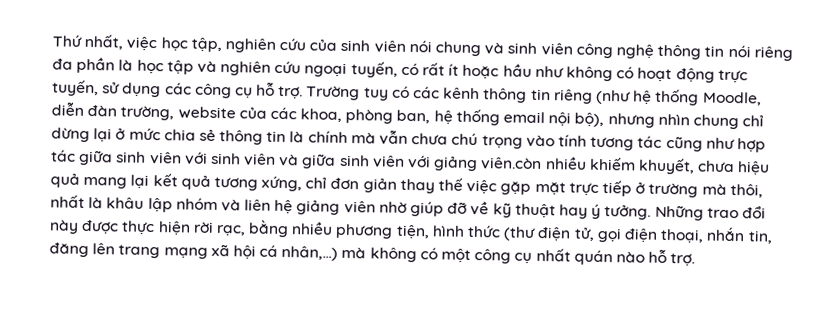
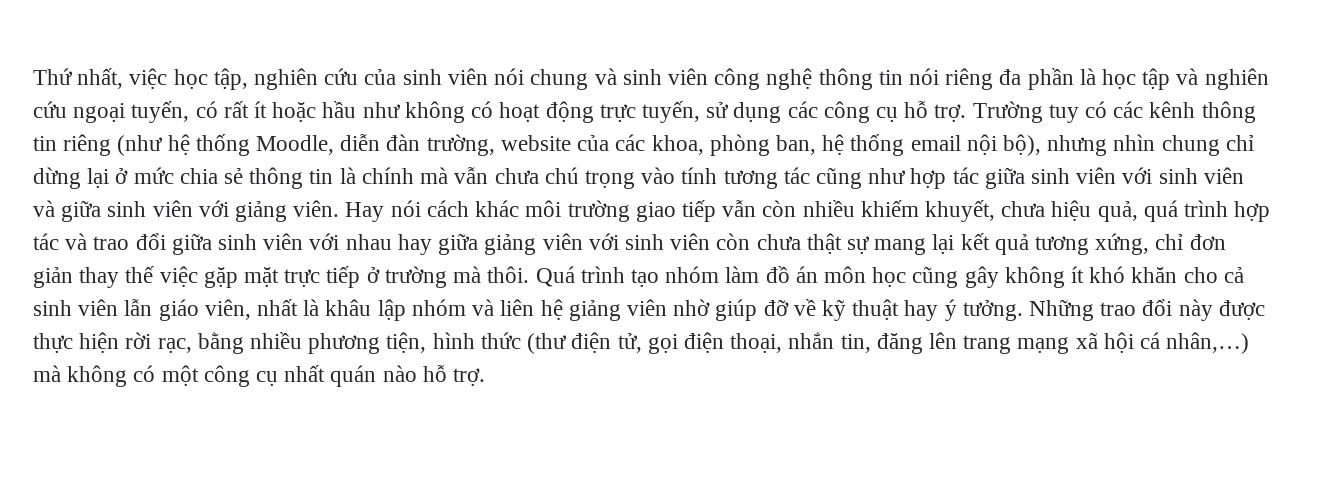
- Trường tuy có các kênh thông tin riêng (như hệ thống Moodle, diễn đàn trường, website của các khoa, phòng ban, hệ thống email nội bộ), nhưng nhìn chung chỉ dừng lại ở mức chia sẻ thông tin là chính mà vẫn chưa chú trọng vào tính tương tác cũng như hợp tác giữa sinh viên với sinh viên và giữa sinh viên với giảng viên.còn nhiều khiếm khuyết, chưa hiệu quả mang lại kết quả tương xứng, chỉ đơn giản thay thế việc gặp mặt trực tiếp ở trường mà thôi, nhất là khâu lập nhóm và liên hệ giảng viên nhờ giúp đỡ về kỹ thuật hay ý tưởng.
+ Trường tuy có các kênh thông tin riêng (như hệ thống Moodle, diễn đàn trường, website của các khoa, phòng ban, hệ thống email nội bộ), nhưng nhìn chung chỉ dừng lại ở mức chia sẻ thông tin là chính mà vẫn chưa chú trọng vào tính tương tác cũng như hợp tác giữa sinh viên với sinh viên và giữa sinh viên với giảng viên. Hay nói cách khác môi trường giao tiếp vẫn còn nhiều khiếm khuyết, chưa hiệu quả, quá trình hợp tác và trao đổi giữa sinh viên với nhau hay giữa giảng viên với sinh viên còn chưa thật sự mang lại kết quả tương xứng, chỉ đơn giản thay thế việc gặp mặt trực tiếp ở trường mà thôi. Quá trình tạo nhóm làm đồ án môn học cũng gây không ít khó khăn cho cả sinh viên lẫn giáo viên, nhất là khâu lập nhóm và liên hệ giảng viên nhờ giúp đỡ về kỹ thuật hay ý tưởng.

